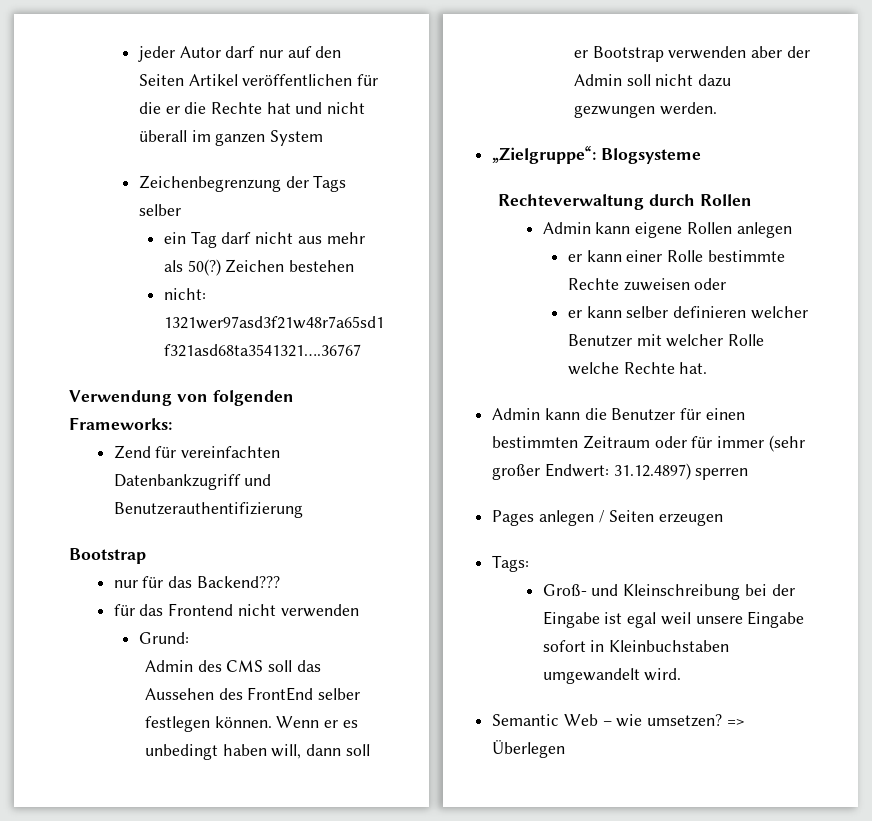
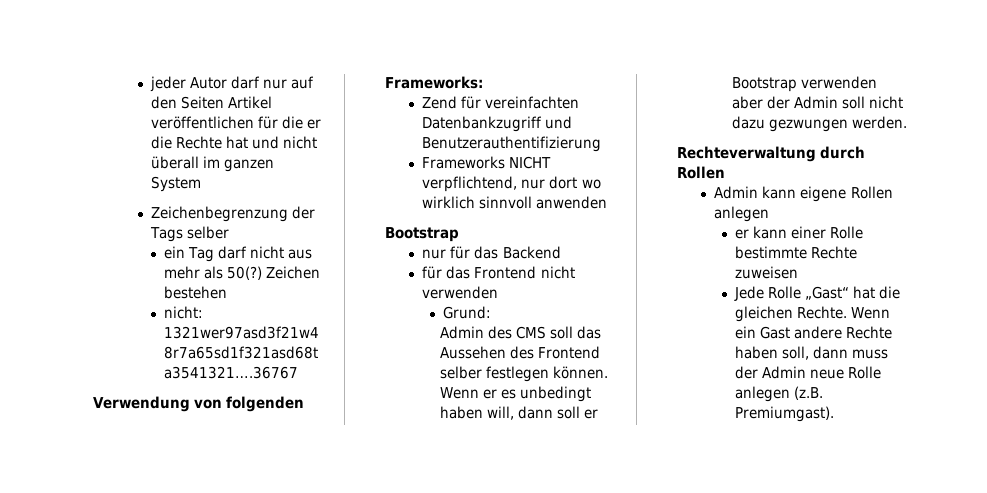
+ Frameworks NICHT verpflichtend, nur dort wo wirklich sinnvoll anwenden
- nur für das Backend???
+ nur für das Backend
- Admin des CMS soll das Aussehen des FrontEnd selber festlegen können.
+ Admin des CMS soll das Aussehen des Frontend selber festlegen können.
- „Zielgruppe“: Blogsysteme
- er kann einer Rolle bestimmte Rechte zuweisen oder
- er kann selber definieren welcher Benutzer mit welcher Rolle welche Rechte hat.
- Admin kann die Benutzer für einen bestimmten Zeitraum oder für immer (sehr großer Endwert: 31.12.4897) sperren
- Pages anlegen / Seiten erzeugen
- Tags:
- Groß- und Kleinschreibung bei der Eingabe ist egal weil unsere Eingabe sofort in Kleinbuchstaben umgewandelt wird.
- Semantic Web – wie umsetzen? => Überlegen
+ er kann einer Rolle bestimmte Rechte zuweisen
+ Jede Rolle „Gast“ hat die gleichen Rechte. Wenn ein Gast andere Rechte haben soll, dann muss der Admin neue Rolle anlegen (z.B. Premiumgast).

